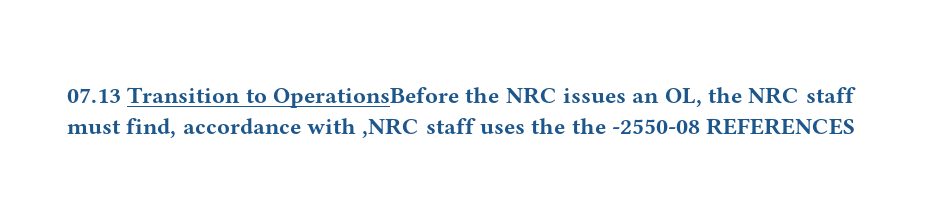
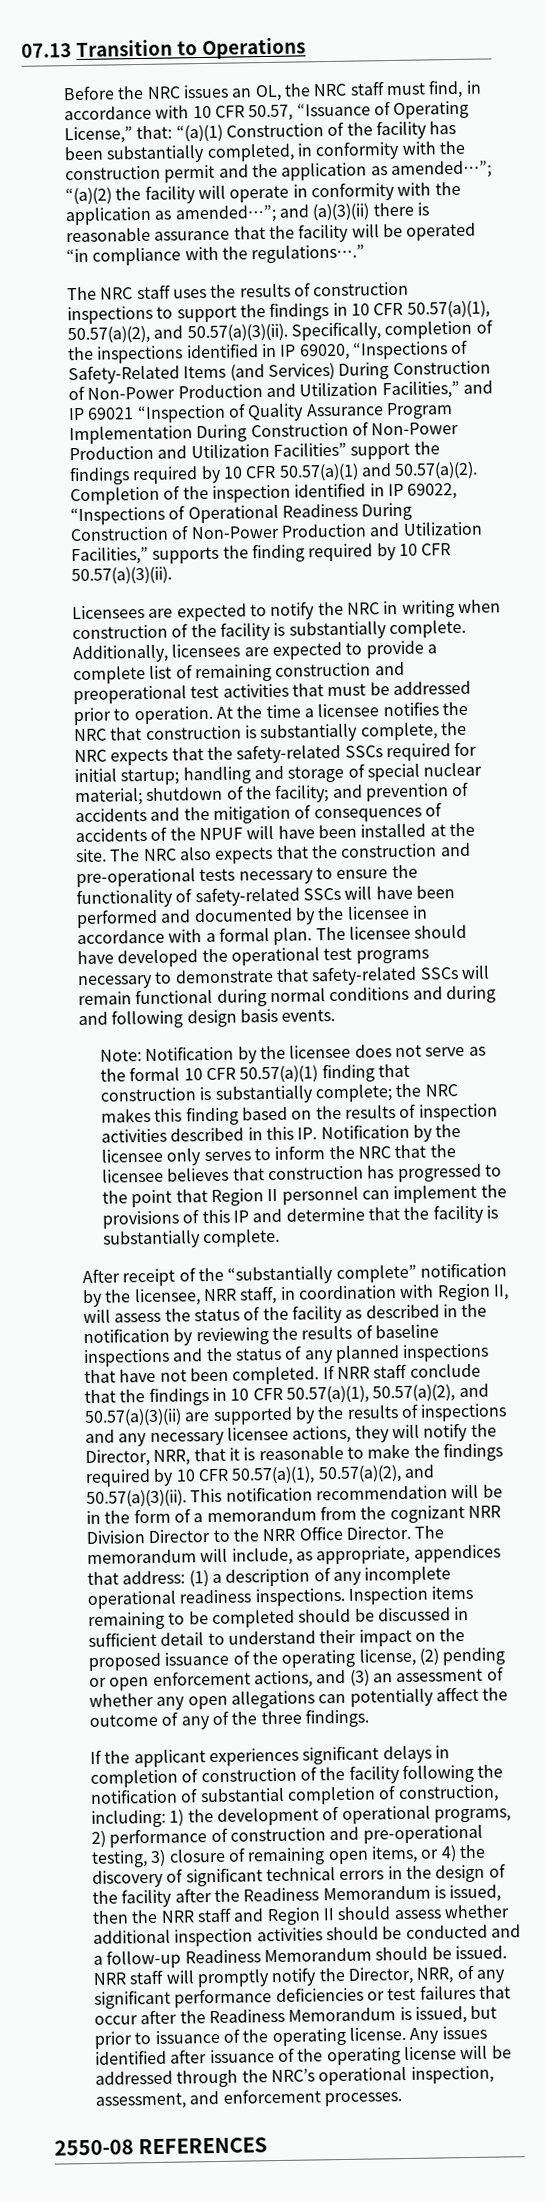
- 07.13 Transition to OperationsBefore the NRC issues an OL, the NRC staff must find, accordance with ,NRC staff uses the the -2550-08 REFERENCES
+ 07.13 Transition to Operations
+ Before the NRC issues an OL, the NRC staff must find, in accordance with 10 CFR 50.57, “Issuance of Operating License,” that: “(a)(1) Construction of the facility has been substantially completed, in conformity with the construction permit and the application as amended…”; “(a)(2) the facility will operate in conformity with the application as amended…”; and (a)(3)(ii) there is reasonable assurance that the facility will be operated “in compliance with the regulations….”
+ The NRC staff uses the results of construction inspections to support the findings in 10 CFR 50.57(a)(1), 50.57(a)(2), and 50.57(a)(3)(ii). Specifically, completion of the inspections identified in IP 69020, “Inspections of Safety-Related Items (and Services) During Construction of Non-Power Production and Utilization Facilities,” and IP 69021 “Inspection of Quality Assurance Program Implementation During Construction of Non-Power Production and Utilization Facilities” support the findings required by 10 CFR 50.57(a)(1) and 50.57(a)(2). Completion of the inspection identified in IP 69022, “Inspections of Operational Readiness During Construction of Non-Power Production and Utilization Facilities,” supports the finding required by 10 CFR 50.57(a)(3)(ii).
+ Licensees are expected to notify the NRC in writing when construction of the facility is substantially complete. Additionally, licensees are expected to provide a complete list of remaining construction and preoperational test activities that must be addressed prior to operation. At the time a licensee notifies the NRC that construction is substantially complete, the NRC expects that the safety-related SSCs required for initial startup; handling and storage of special nuclear material; shutdown of the facility; and prevention of accidents and the mitigation of consequences of accidents of the NPUF will have been installed at the site. The NRC also expects that the construction and pre-operational tests necessary to ensure the functionality of safety-related SSCs will have been performed and documented by the licensee in accordance with a formal plan. The licensee should have developed the operational test programs necessary to demonstrate that safety-related SSCs will remain functional during normal conditions and during and following design basis events.
+ Note: Notification by the licensee does not serve as the formal 10 CFR 50.57(a)(1) finding that construction is substantially complete; the NRC makes this finding based on the results of inspection activities described in this IP. Notification by the licensee only serves to inform the NRC that the licensee believes that construction has progressed to the point that Region II personnel can implement the provisions of this IP and determine that the facility is substantially complete.
+ After receipt of the “substantially complete” notification by the licensee, NRR staff, in coordination with Region II, will assess the status of the facility as described in the notification by reviewing the results of baseline inspections and the status of any planned inspections that have not been completed. If NRR staff conclude that the findings in 10 CFR 50.57(a)(1), 50.57(a)(2), and 50.57(a)(3)(ii) are supported by the results of inspections and any necessary licensee actions, they will notify the Director, NRR, that it is reasonable to make the findings required by 10 CFR 50.57(a)(1), 50.57(a)(2), and 50.57(a)(3)(ii). This notification recommendation will be in the form of a memorandum from the cognizant NRR Division Director to the NRR Office Director. The memorandum will include, as appropriate, appendices that address: (1) a description of any incomplete operational readiness inspections. Inspection items remaining to be completed should be discussed in sufficient detail to understand their impact on the proposed issuance of the operating license, (2) pending or open enforcement actions, and (3) an assessment of whether any open allegations can potentially affect the outcome of any of the three findings.
+ If the applicant experiences significant delays in completion of construction of the facility following the notification of substantial completion of construction, including: 1) the development of operational programs, 2) performance of construction and pre-operational testing, 3) closure of remaining open items, or 4) the discovery of significant technical errors in the design of the facility after the Readiness Memorandum is issued, then the NRR staff and Region II should assess whether additional inspection activities should be conducted and a follow-up Readiness Memorandum should be issued. NRR staff will promptly notify the Director, NRR, of any significant performance deficiencies or test failures that occur after the Readiness Memorandum is issued, but prior to issuance of the operating license. Any issues identified after issuance of the operating license will be addressed through the NRC’s operational inspection, assessment, and enforcement processes.
+ 2550-08 REFERENCES

